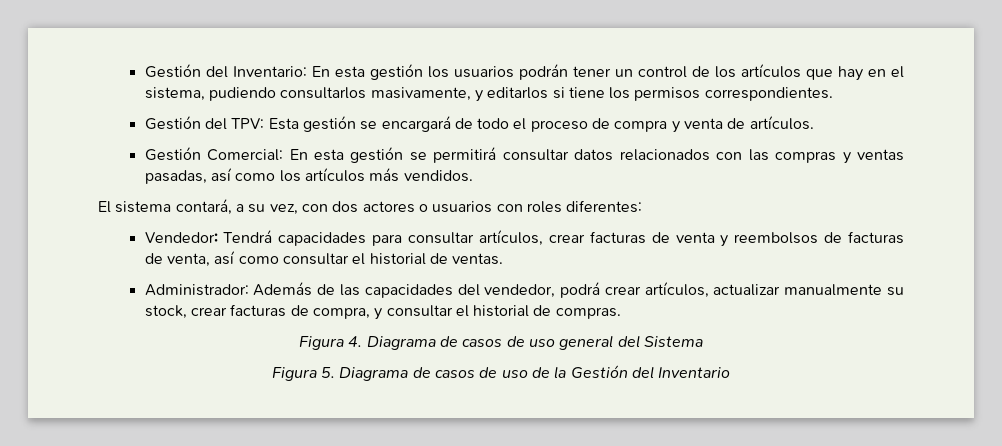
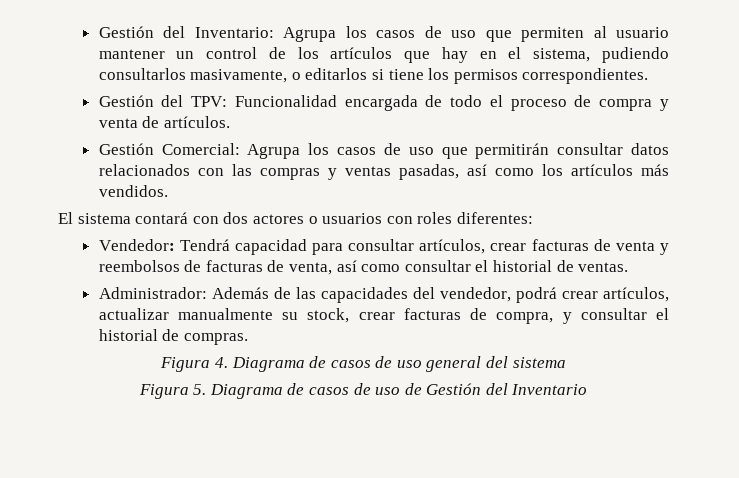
- Gestión del Inventario: En esta gestión los usuarios podrán tener un control de los artículos que hay en el sistema, pudiendo consultarlos masivamente, y editarlos si tiene los permisos correspondientes.
+ Gestión del Inventario: Agrupa los casos de uso que permiten al usuario mantener un control de los artículos que hay en el sistema, pudiendo consultarlos masivamente, o editarlos si tiene los permisos correspondientes.
- Gestión del TPV: Esta gestión se encargará de todo el proceso de compra y venta de artículos.
+ Gestión del TPV: Funcionalidad encargada de todo el proceso de compra y venta de artículos.
- Gestión Comercial: En esta gestión se permitirá consultar datos relacionados con las compras y ventas pasadas, así como los artículos más vendidos.
+ Gestión Comercial: Agrupa los casos de uso que permitirán consultar datos relacionados con las compras y ventas pasadas, así como los artículos más vendidos.
- El sistema contará, a su vez, con dos actores o usuarios con roles diferentes:
+ El sistema contará con dos actores o usuarios con roles diferentes:
- Vendedor: Tendrá capacidades para consultar artículos, crear facturas de venta y reembolsos de facturas de venta, así como consultar el historial de ventas.
+ Vendedor: Tendrá capacidad para consultar artículos, crear facturas de venta y reembolsos de facturas de venta, así como consultar el historial de ventas.
- Figura 4. Diagrama de casos de uso general del Sistema
+ Figura 4. Diagrama de casos de uso general del sistema
- Figura 5. Diagrama de casos de uso de la Gestión del Inventario
+ Figura 5. Diagrama de casos de uso de Gestión del Inventario

